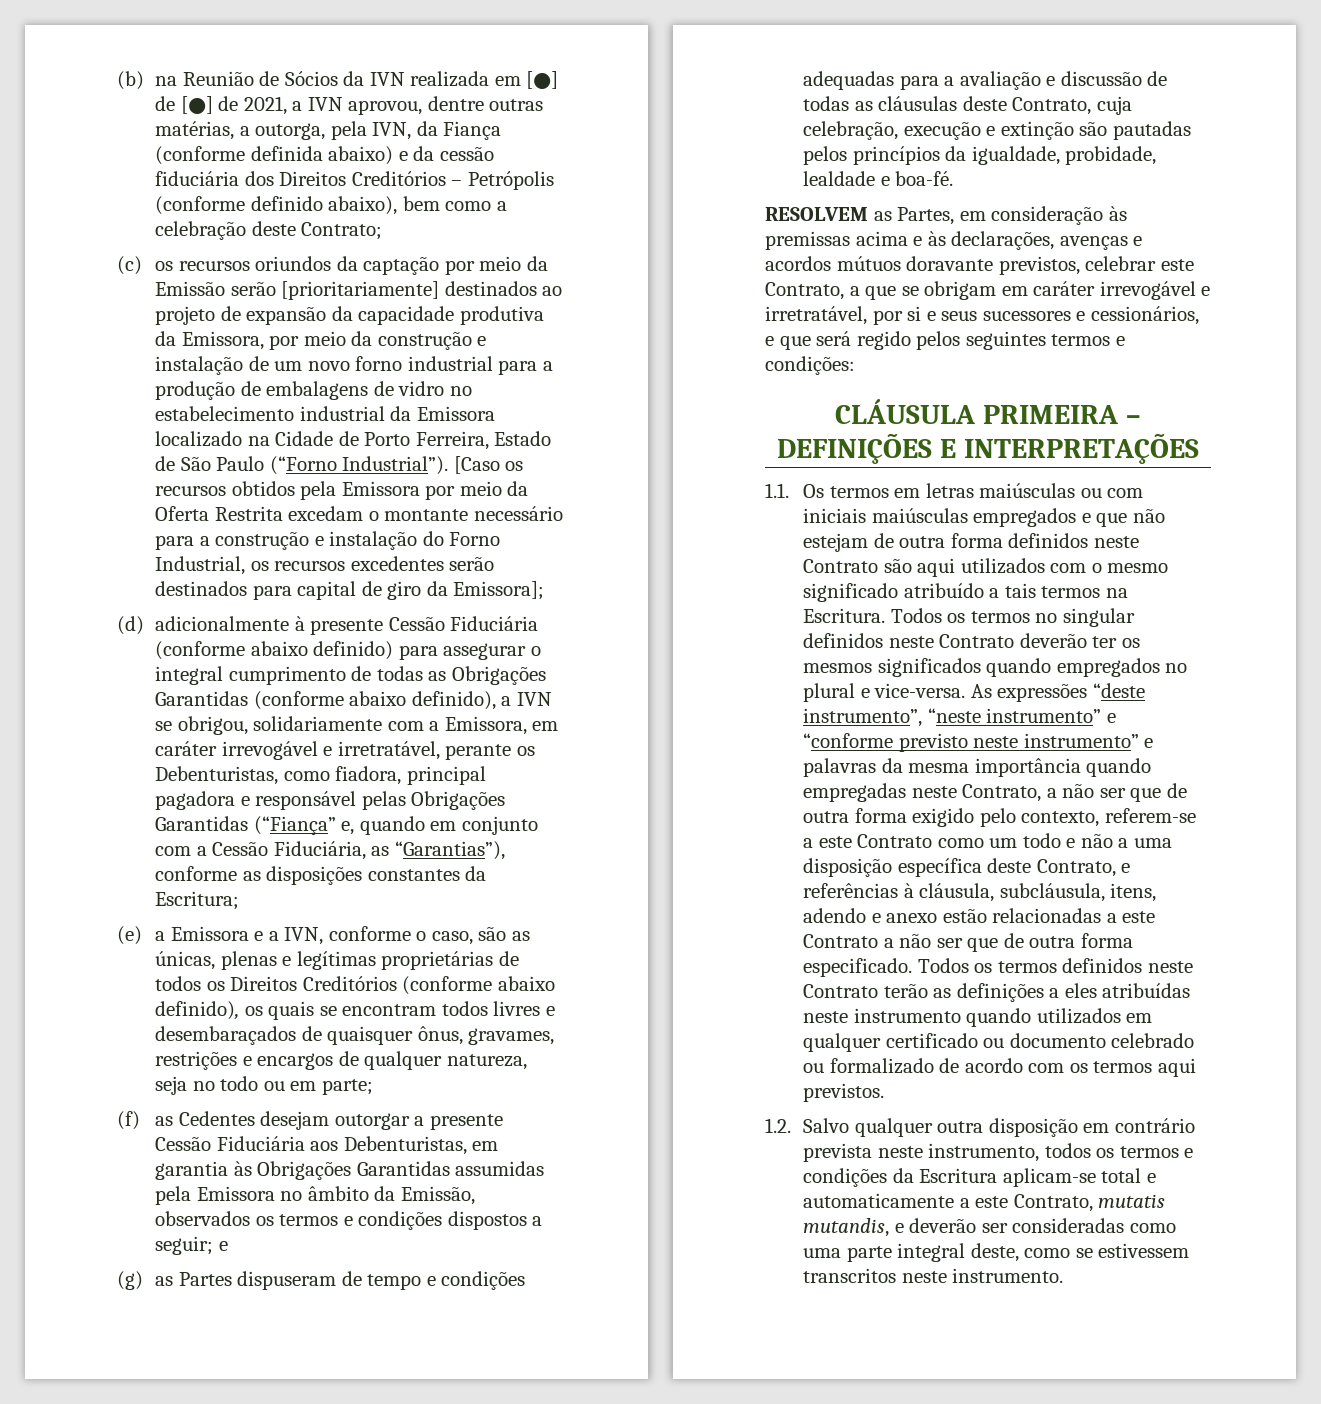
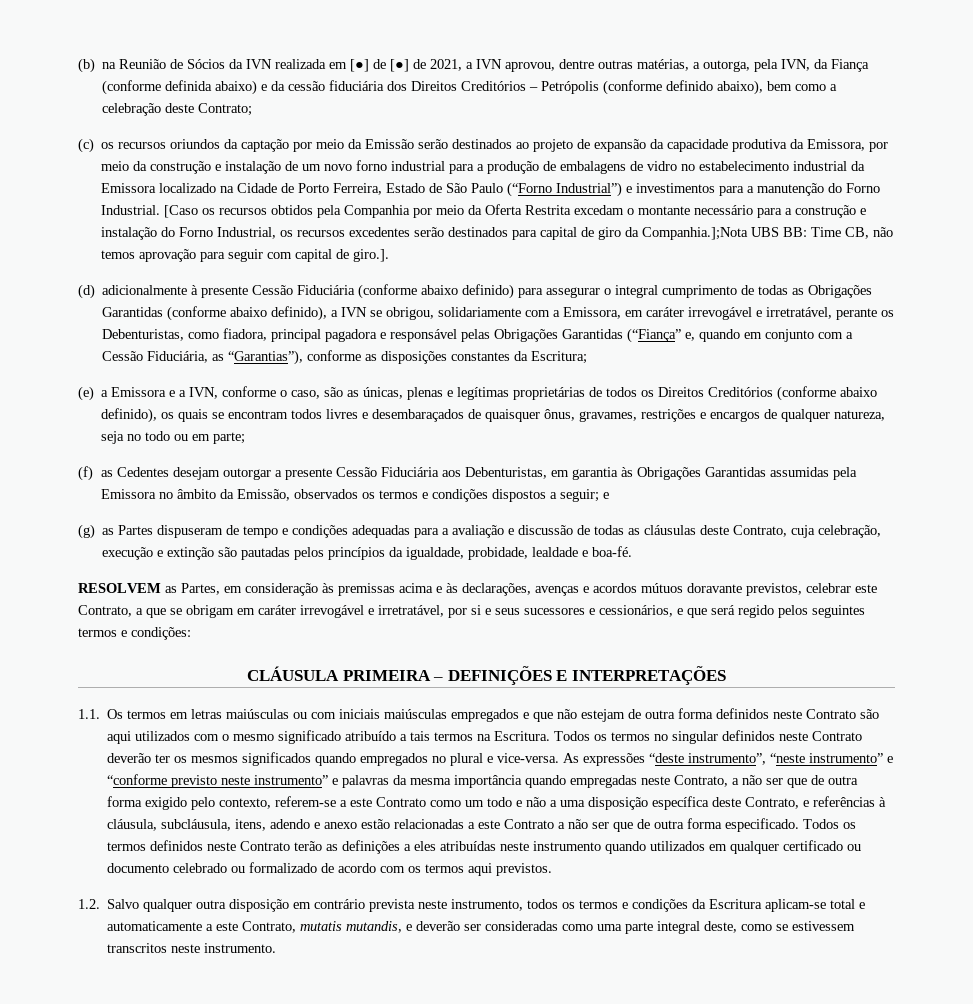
- (c) os recursos oriundos da captação por meio da Emissão serão [prioritariamente] destinados ao projeto de expansão da capacidade produtiva da Emissora, por meio da construção e instalação de um novo forno industrial para a produção de embalagens de vidro no estabelecimento industrial da Emissora localizado na Cidade de Porto Ferreira, Estado de São Paulo (“Forno Industrial”).
+ (c) os recursos oriundos da captação por meio da Emissão serão destinados ao projeto de expansão da capacidade produtiva da Emissora, por meio da construção e instalação de um novo forno industrial para a produção de embalagens de vidro no estabelecimento industrial da Emissora localizado na Cidade de Porto Ferreira, Estado de São Paulo (“Forno Industrial”) e investimentos para a manutenção do Forno Industrial.
- [Caso os recursos obtidos pela Emissora por meio da Oferta Restrita excedam o montante necessário para a construção e instalação do Forno Industrial, os recursos excedentes serão destinados para capital de giro da Emissora];
+ [Caso os recursos obtidos pela Companhia por meio da Oferta Restrita excedam o montante necessário para a construção e instalação do Forno Industrial, os recursos excedentes serão destinados para capital de giro da Companhia.];Nota UBS BB: Time CB, não temos aprovação para seguir com capital de giro.].

